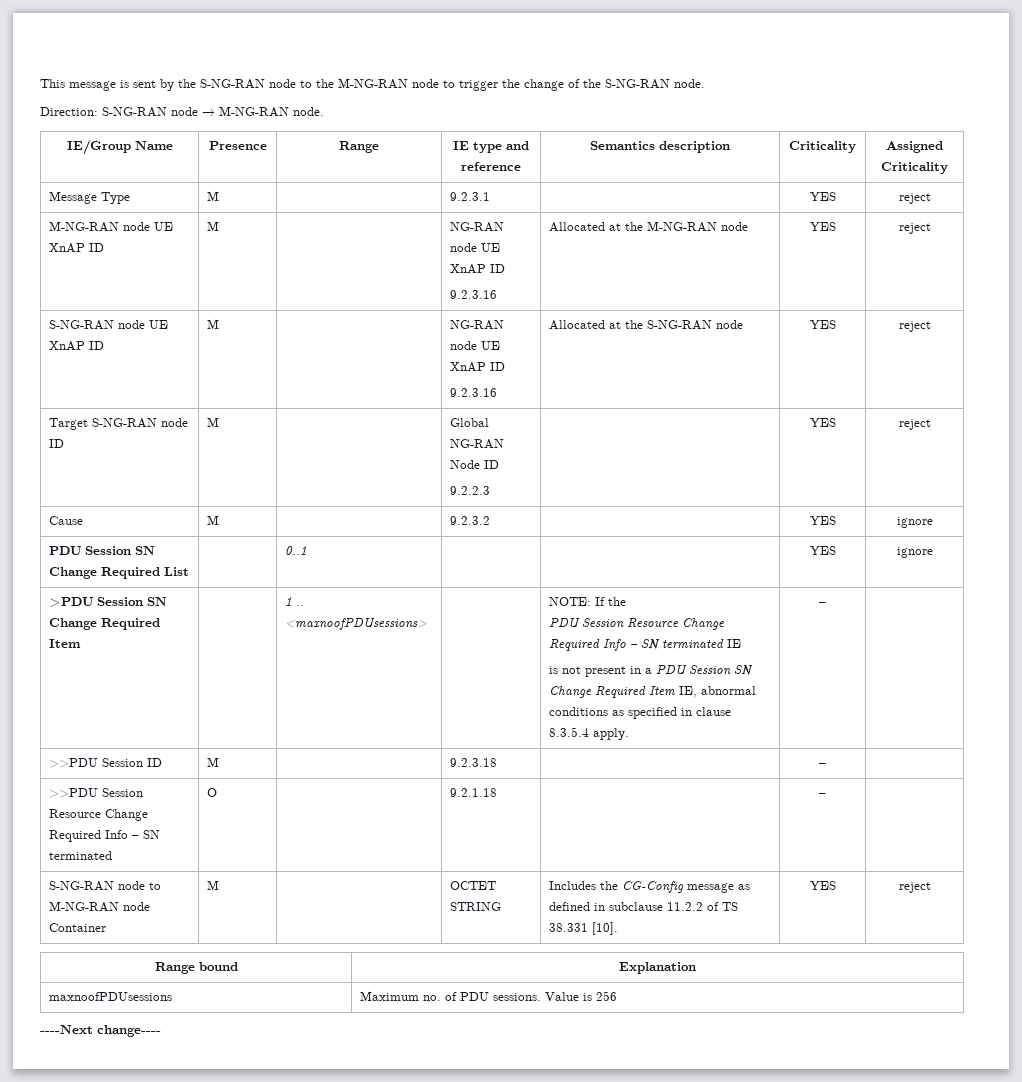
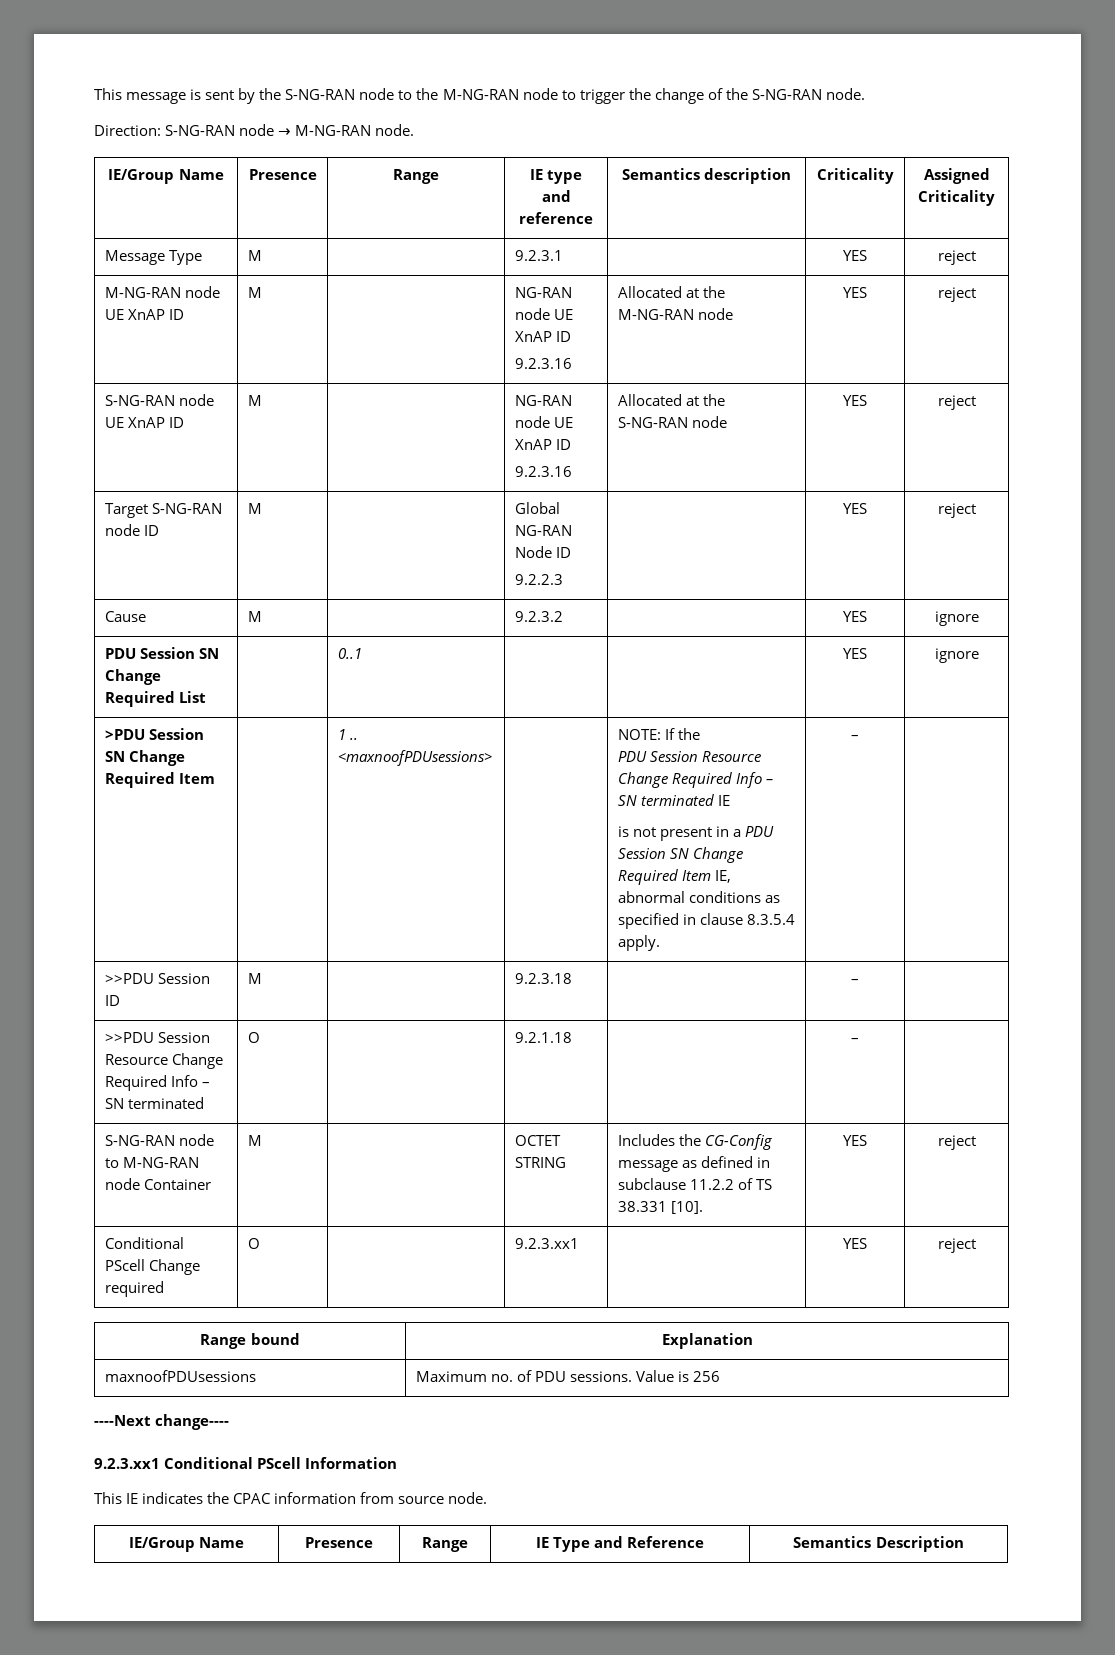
+ Conditional PScell Change required | O | | 9.2.3.xx1 | | YES | reject
+ 9.2.3.xx1 Conditional PScell Information
+ This IE indicates the CPAC information from source node.
+ IE/Group Name | Presence | Range | IE Type and Reference | Semantics Description

